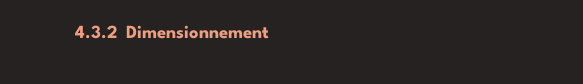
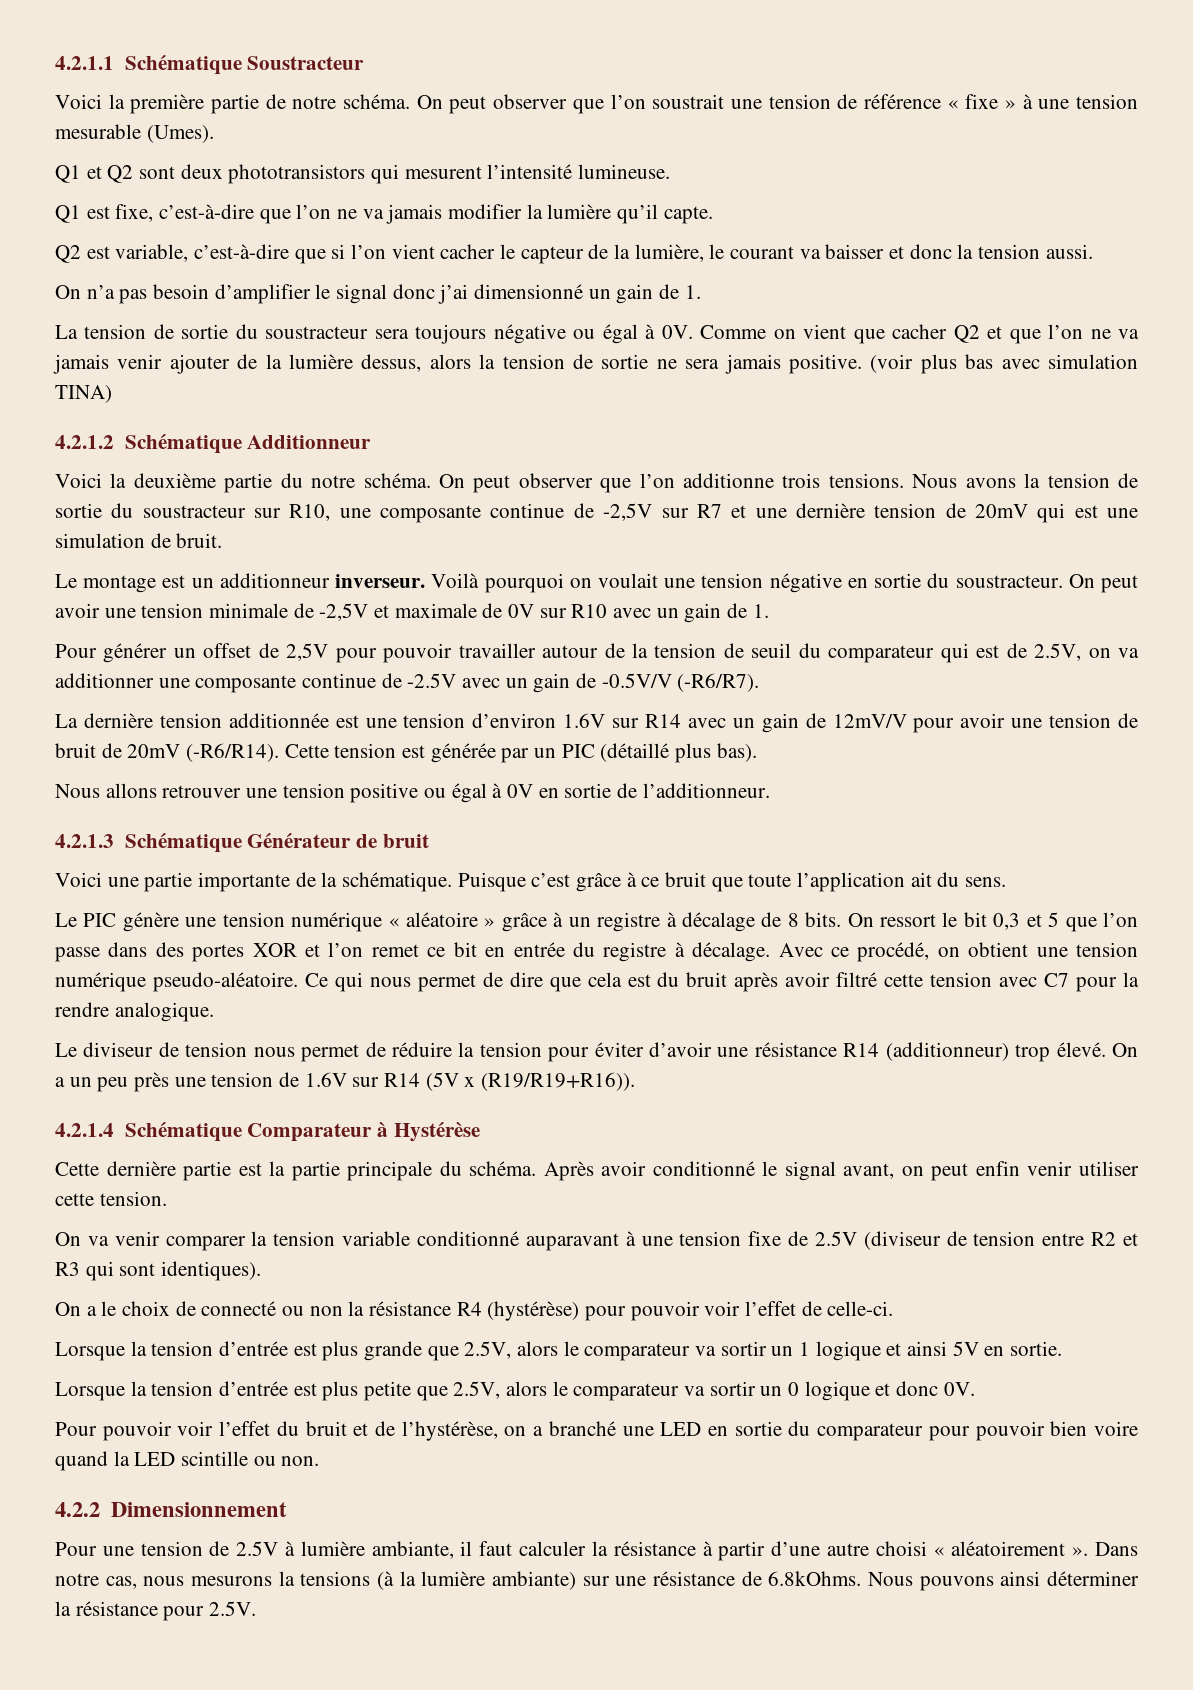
- 4.3.2 Dimensionnement
+ 4.2.1.1 Schématique Soustracteur
+ Voici la première partie de notre schéma. On peut observer que l’on soustrait une tension de référence « fixe » à une tension mesurable (Umes).
+ Q1 et Q2 sont deux phototransistors qui mesurent l’intensité lumineuse.
+ Q1 est fixe, c’est-à-dire que l’on ne va jamais modifier la lumière qu’il capte.
+ Q2 est variable, c’est-à-dire que si l’on vient cacher le capteur de la lumière, le courant va baisser et donc la tension aussi.
+ On n’a pas besoin d’amplifier le signal donc j’ai dimensionné un gain de 1.
+ La tension de sortie du soustracteur sera toujours négative ou égal à 0V. Comme on vient que cacher Q2 et que l’on ne va jamais venir ajouter de la lumière dessus, alors la tension de sortie ne sera jamais positive. (voir plus bas avec simulation TINA)
+ 4.2.1.2 Schématique Additionneur
+ Voici la deuxième partie du notre schéma. On peut observer que l’on additionne trois tensions. Nous avons la tension de sortie du soustracteur sur R10, une composante continue de -2,5V sur R7 et une dernière tension de 20mV qui est une simulation de bruit.
+ Le montage est un additionneur inverseur. Voilà pourquoi on voulait une tension négative en sortie du soustracteur. On peut avoir une tension minimale de -2,5V et maximale de 0V sur R10 avec un gain de 1.
+ Pour générer un offset de 2,5V pour pouvoir travailler autour de la tension de seuil du comparateur qui est de 2.5V, on va additionner une composante continue de -2.5V avec un gain de -0.5V/V (-R6/R7).
+ La dernière tension additionnée est une tension d’environ 1.6V sur R14 avec un gain de 12mV/V pour avoir une tension de bruit de 20mV (-R6/R14). Cette tension est générée par un PIC (détaillé plus bas).
+ Nous allons retrouver une tension positive ou égal à 0V en sortie de l’additionneur.
+ 4.2.1.3 Schématique Générateur de bruit
+ Voici une partie importante de la schématique. Puisque c’est grâce à ce bruit que toute l’application ait du sens.
+ Le PIC génère une tension numérique « aléatoire » grâce à un registre à décalage de 8 bits. On ressort le bit 0,3 et 5 que l’on passe dans des portes XOR et l’on remet ce bit en entrée du registre à décalage. Avec ce procédé, on obtient une tension numérique pseudo-aléatoire. Ce qui nous permet de dire que cela est du bruit après avoir filtré cette tension avec C7 pour la rendre analogique.
+ Le diviseur de tension nous permet de réduire la tension pour éviter d’avoir une résistance R14 (additionneur) trop élevé. On a un peu près une tension de 1.6V sur R14 (5V x (R19/R19+R16)).
+ 4.2.1.4 Schématique Comparateur à Hystérèse
+ Cette dernière partie est la partie principale du schéma. Après avoir conditionné le signal avant, on peut enfin venir utiliser cette tension.
+ On va venir comparer la tension variable conditionné auparavant à une tension fixe de 2.5V (diviseur de tension entre R2 et R3 qui sont identiques).
+ On a le choix de connecté ou non la résistance R4 (hystérèse) pour pouvoir voir l’effet de celle-ci.
+ Lorsque la tension d’entrée est plus grande que 2.5V, alors le comparateur va sortir un 1 logique et ainsi 5V en sortie.
+ Lorsque la tension d’entrée est plus petite que 2.5V, alors le comparateur va sortir un 0 logique et donc 0V.
+ Pour pouvoir voir l’effet du bruit et de l’hystérèse, on a branché une LED en sortie du comparateur pour pouvoir bien voire quand la LED scintille ou non.
+ 4.2.2 Dimensionnement
+ Pour une tension de 2.5V à lumière ambiante, il faut calculer la résistance à partir d’une autre choisi « aléatoirement ». Dans notre cas, nous mesurons la tensions (à la lumière ambiante) sur une résistance de 6.8kOhms. Nous pouvons ainsi déterminer la résistance pour 2.5V.

